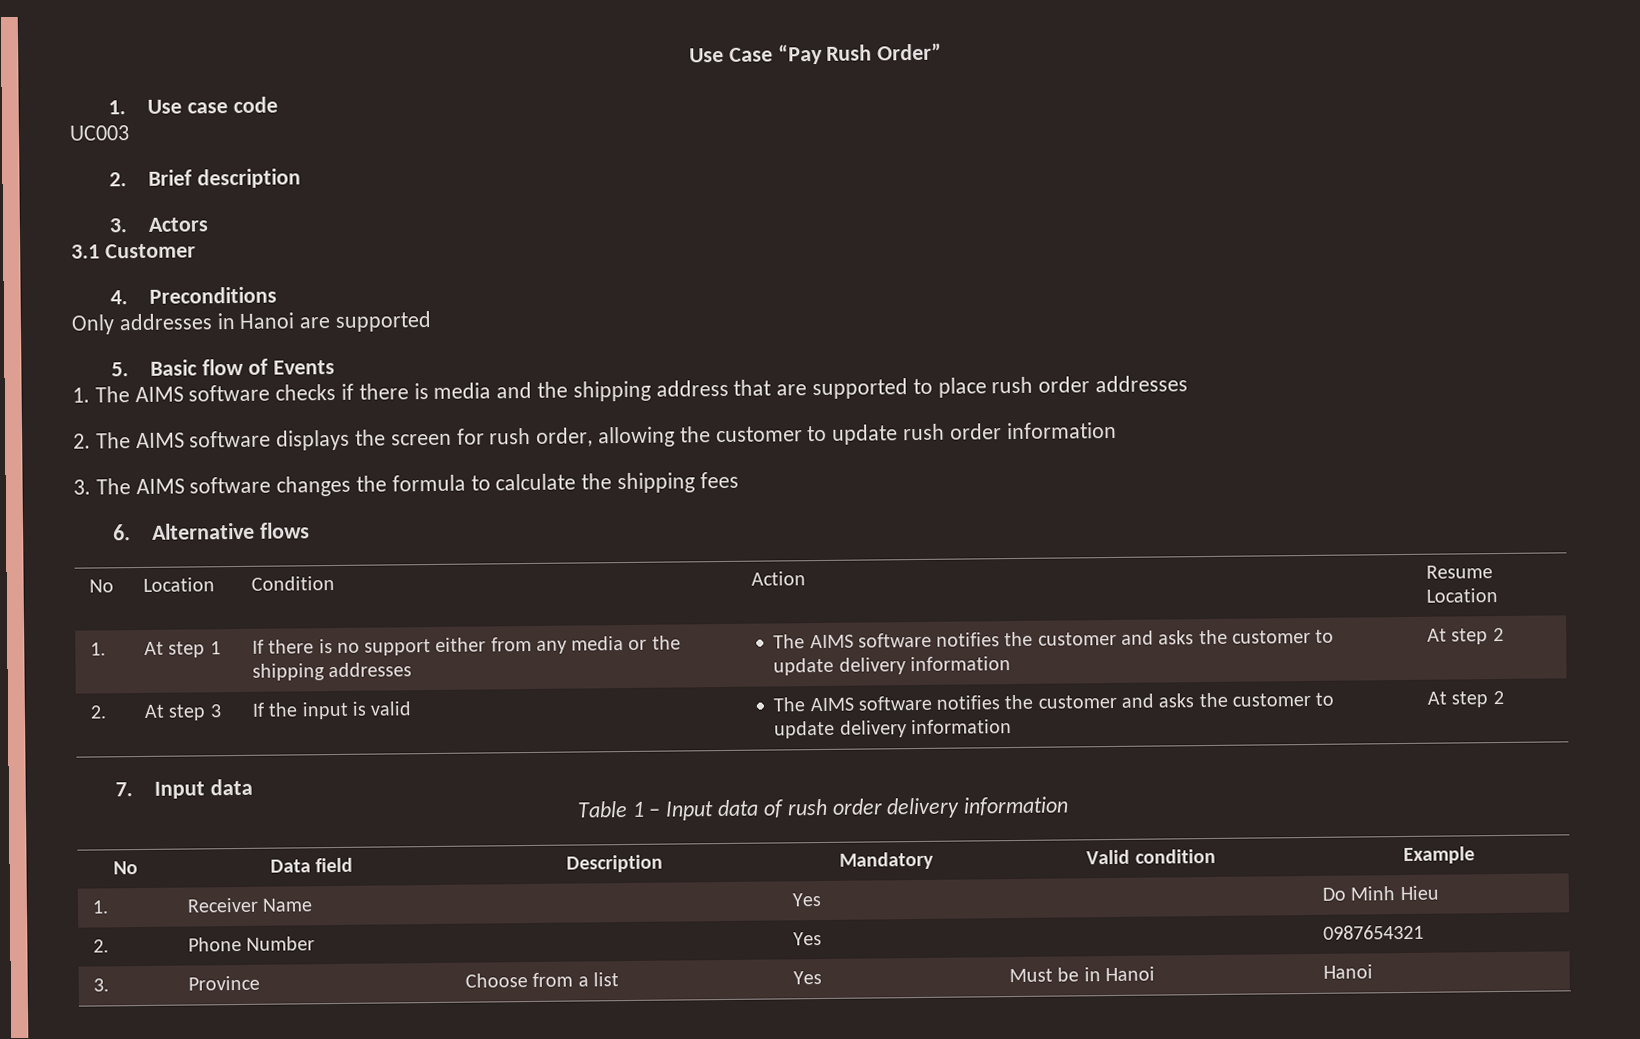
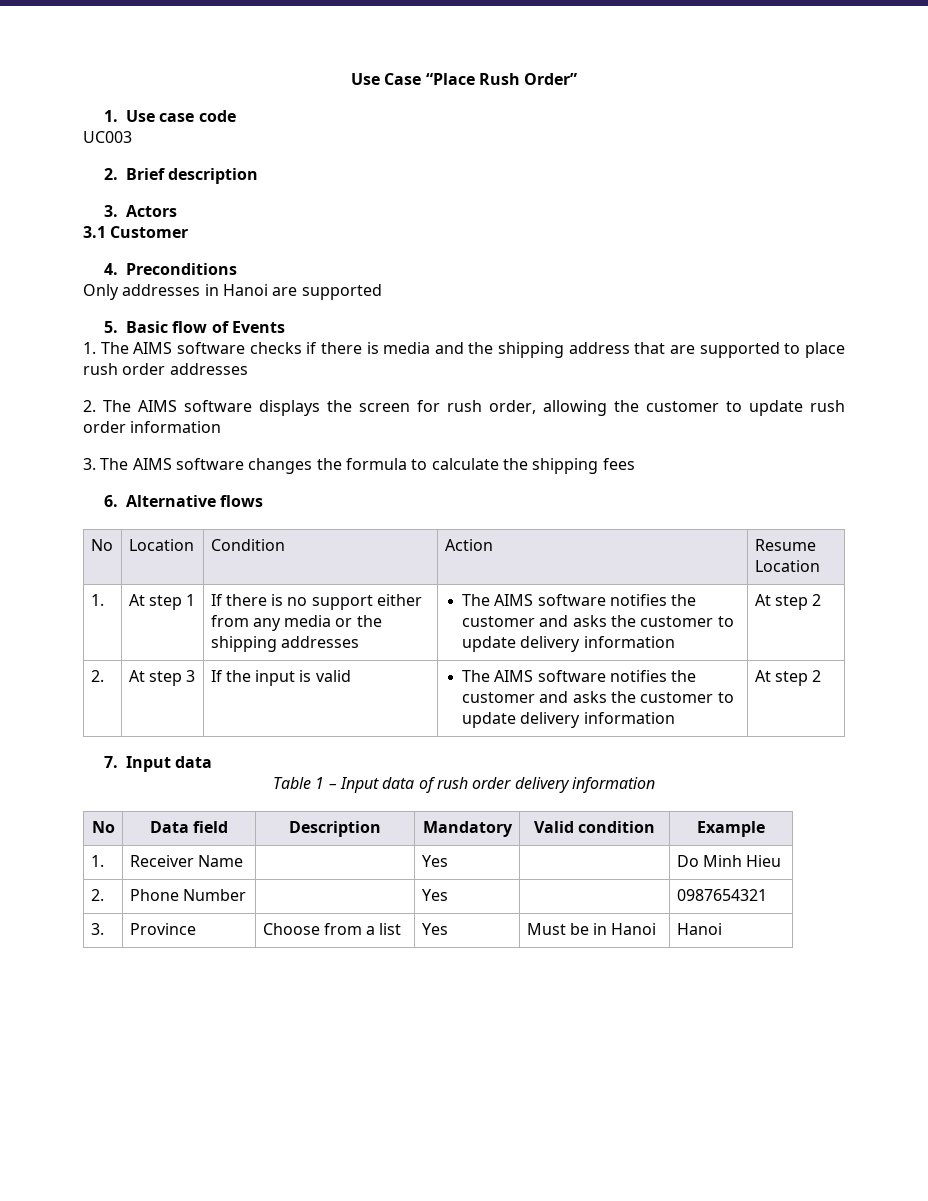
- Use Case “Pay Rush Order”
+ Use Case “Place Rush Order”

